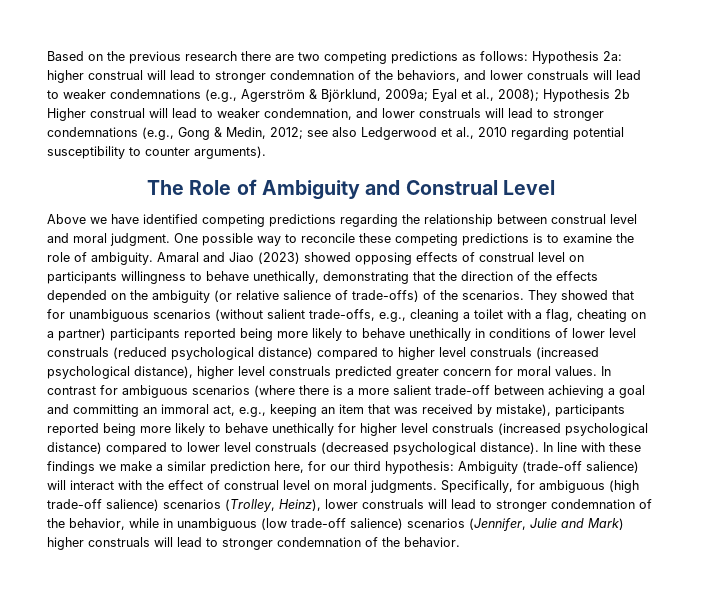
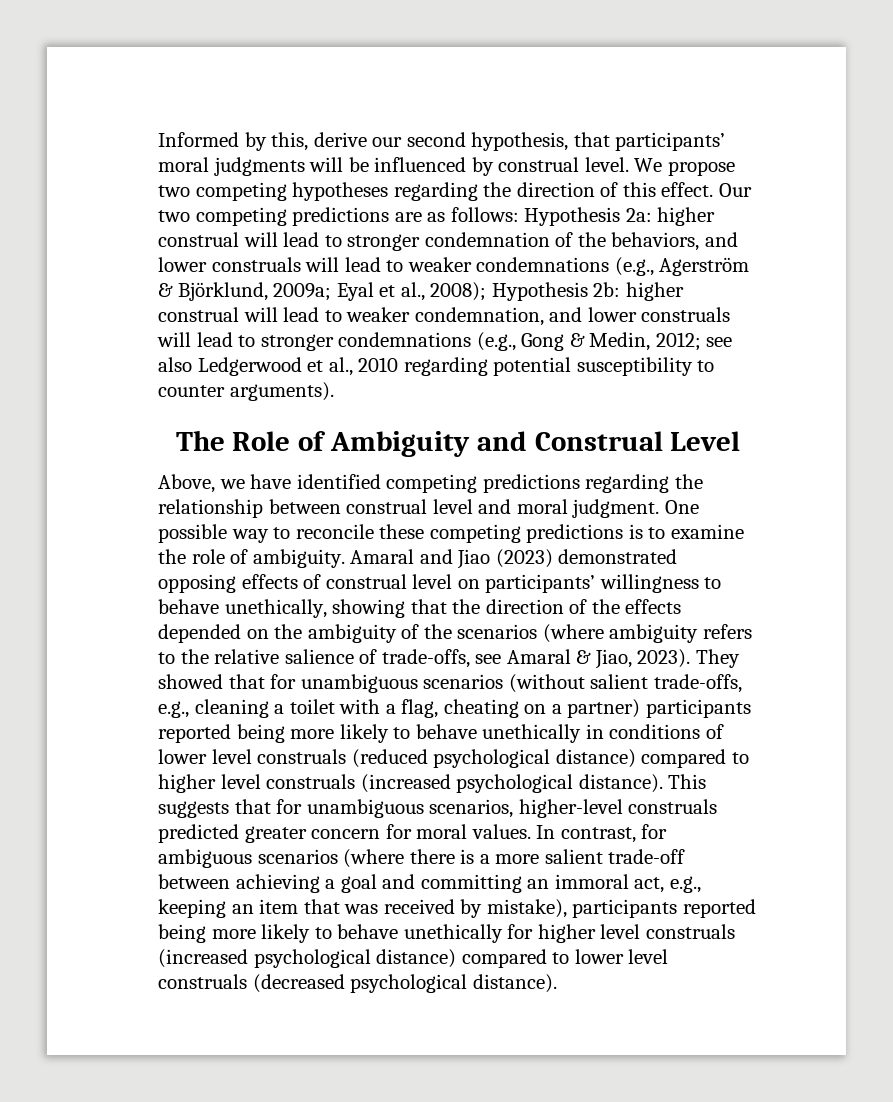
- Based on the previous research there are two competing predictions as follows:
+ Informed by this, derive our second hypothesis, that participants’ moral judgments will be influenced by construal level. We propose two competing hypotheses regarding the direction of this effect. Our two competing predictions are as follows:
- Hypothesis 2b Higher construal will lead to weaker condemnation, and lower construals will lead to stronger condemnations (e.g., Gong & Medin, 2012;
+ Hypothesis 2b: higher construal will lead to weaker condemnation, and lower construals will lead to stronger condemnations (e.g., Gong & Medin, 2012;
- Above we have identified competing predictions regarding the relationship between construal level and moral judgment.
+ Above, we have identified competing predictions regarding the relationship between construal level and moral judgment.
- Amaral and Jiao (2023) showed opposing effects of construal level on participants willingness to behave unethically, demonstrating that the direction of the effects depended on the ambiguity (or relative salience of trade-offs) of the scenarios.
+ Amaral and Jiao (2023) demonstrated opposing effects of construal level on participants’ willingness to behave unethically, showing that the direction of the effects depended on the ambiguity of the scenarios (where ambiguity refers to the relative salience of trade-offs, see Amaral & Jiao, 2023).
- They showed that for unambiguous scenarios (without salient trade-offs, e.g., cleaning a toilet with a flag, cheating on a partner) participants reported being more likely to behave unethically in conditions of lower level construals (reduced psychological distance) compared to higher level construals (increased psychological distance), higher level construals predicted greater concern for moral values.
+ They showed that for unambiguous scenarios (without salient trade-offs, e.g., cleaning a toilet with a flag, cheating on a partner) participants reported being more likely to behave unethically in conditions of lower level construals (reduced psychological distance) compared to higher level construals (increased psychological distance). This suggests that for unambiguous scenarios, higher-level construals predicted greater concern for moral values.
- In contrast for ambiguous scenarios (where there is a more salient trade-off between achieving a goal and committing an immoral act, e.g., keeping an item that was received by mistake), participants reported being more likely to behave unethically for higher level construals (increased psychological distance) compared to lower level construals (decreased psychological distance). In line with these findings we make a similar prediction here, for our third hypothesis: Ambiguity (trade-off salience) will interact with the effect of construal level on moral judgments. Specifically, for ambiguous (high trade-off salience) scenarios (Trolley, Heinz), lower construals will lead to stronger condemnation of the behavior, while in unambiguous (low trade-off salience) scenarios (Jennifer, Julie and Mark) higher construals will lead to stronger condemnation of the behavior.
+ In contrast, for ambiguous scenarios (where there is a more salient trade-off between achieving a goal and committing an immoral act, e.g., keeping an item that was received by mistake), participants reported being more likely to behave unethically for higher level construals (increased psychological distance) compared to lower level construals (decreased psychological distance).

